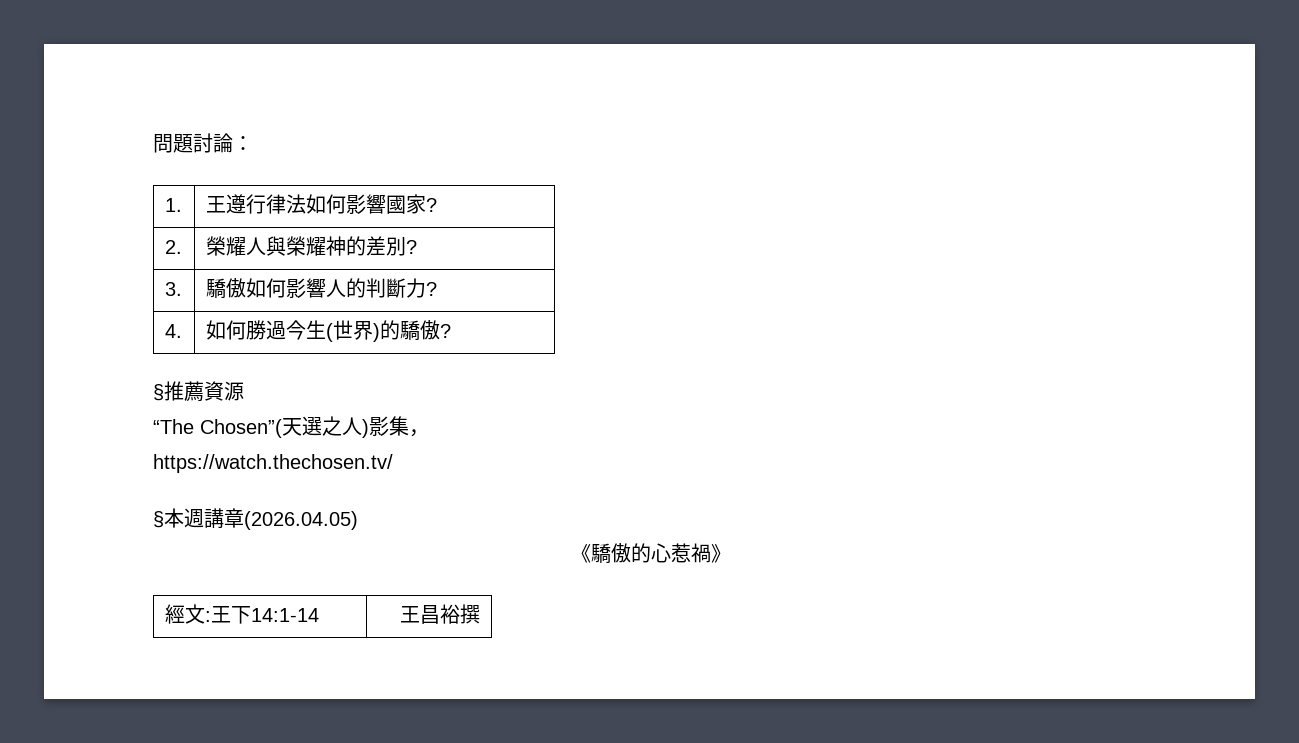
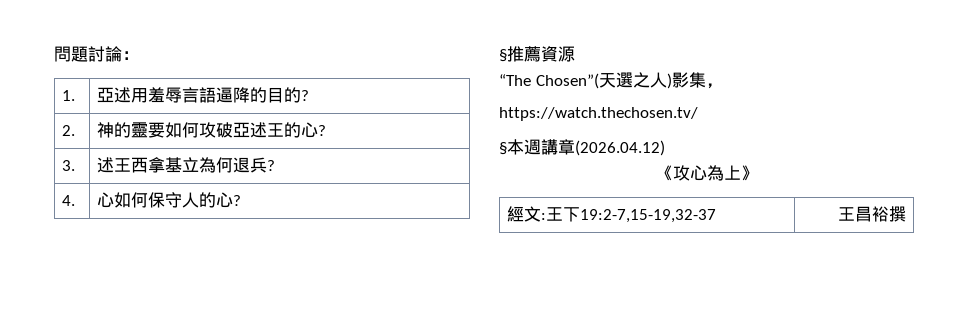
- 1. | 王遵行律法如何影響國家?
- 2. | 榮耀人與榮耀神的差別?
- 3. | 驕傲如何影響人的判斷力?
- 4. | 如何勝過今生(世界)的驕傲?
+ 1. | 亞述用羞辱言語逼降的目的?
+ 2. | 神的靈要如何攻破亞述王的心?
+ 3. | 述王西拿基立為何退兵?
+ 4. | 心如何保守人的心?
- §本週講章(2026.04.05)
+ §本週講章(2026.04.12)
- 《驕傲的心惹禍》
+ 《攻心為上》
- 經文:王下14:1-14 | 王昌裕撰
+ 經文:王下19:2-7,15-19,32-37 | 王昌裕撰

